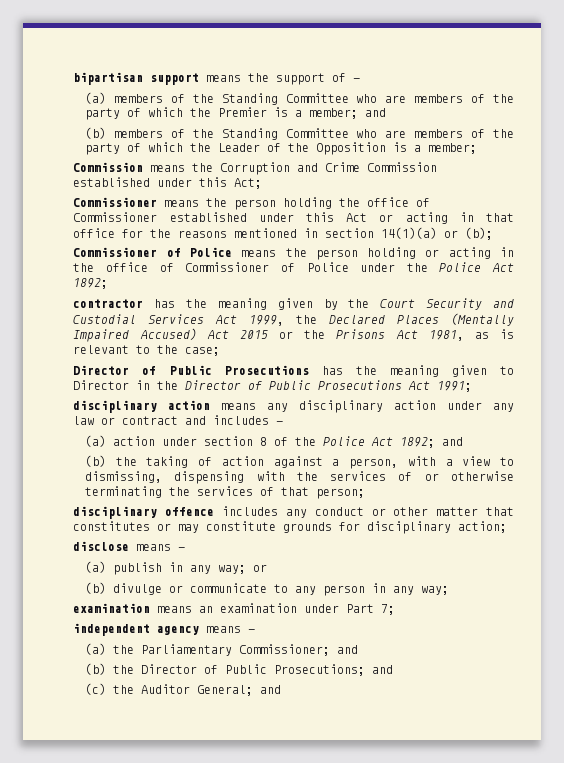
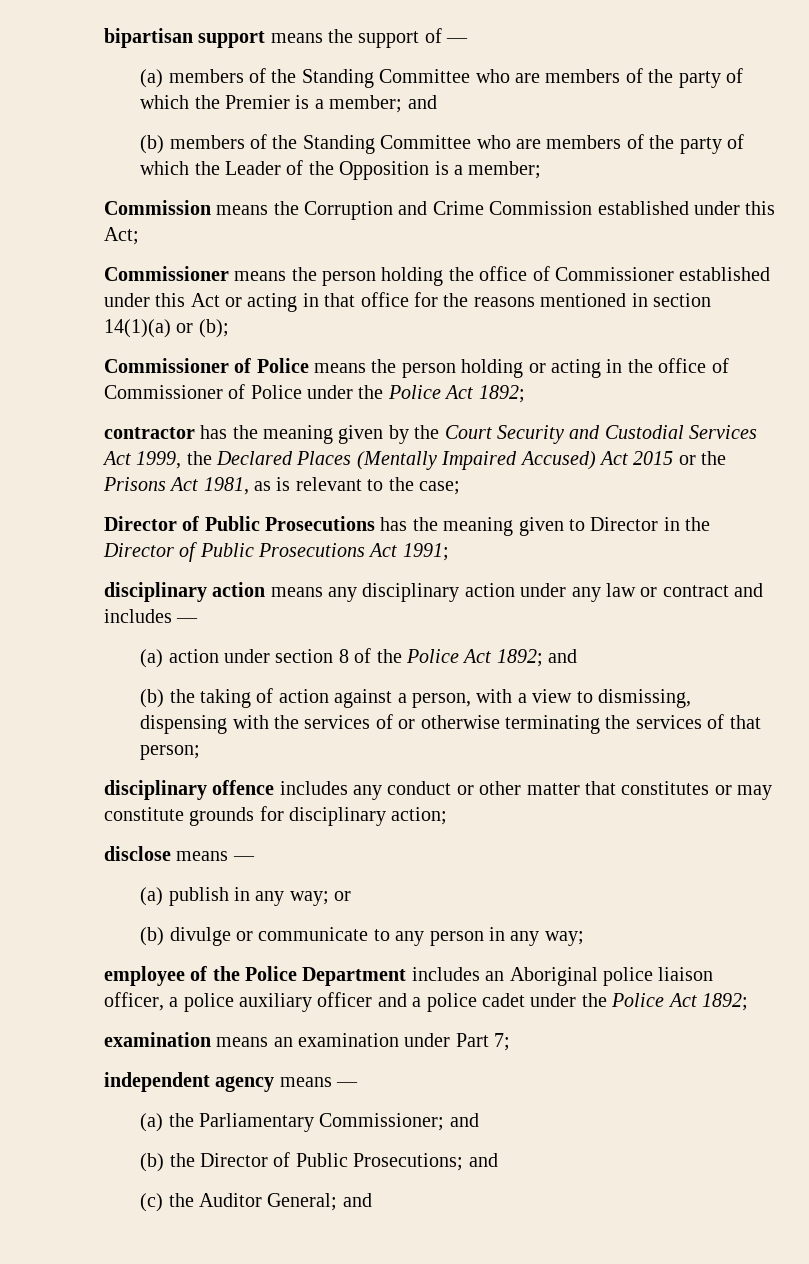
+ employee of the Police Department includes an Aboriginal police liaison officer, a police auxiliary officer and a police cadet under the Police Act 1892;

